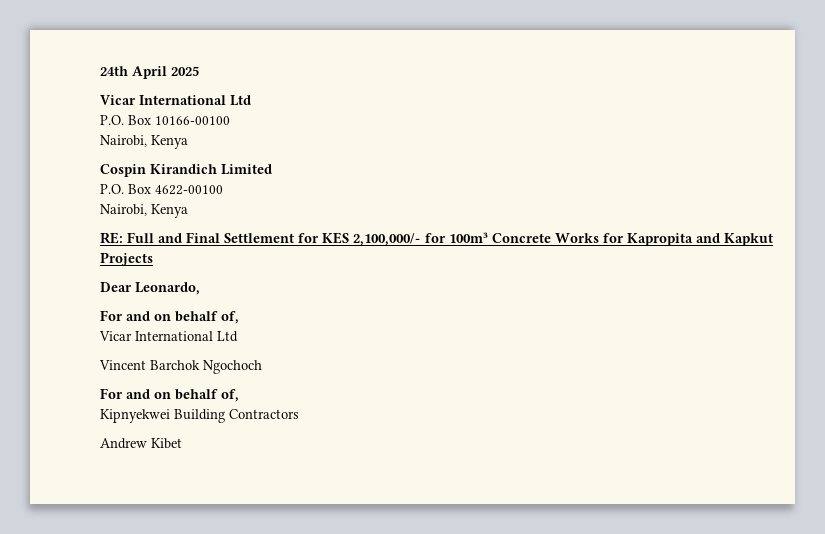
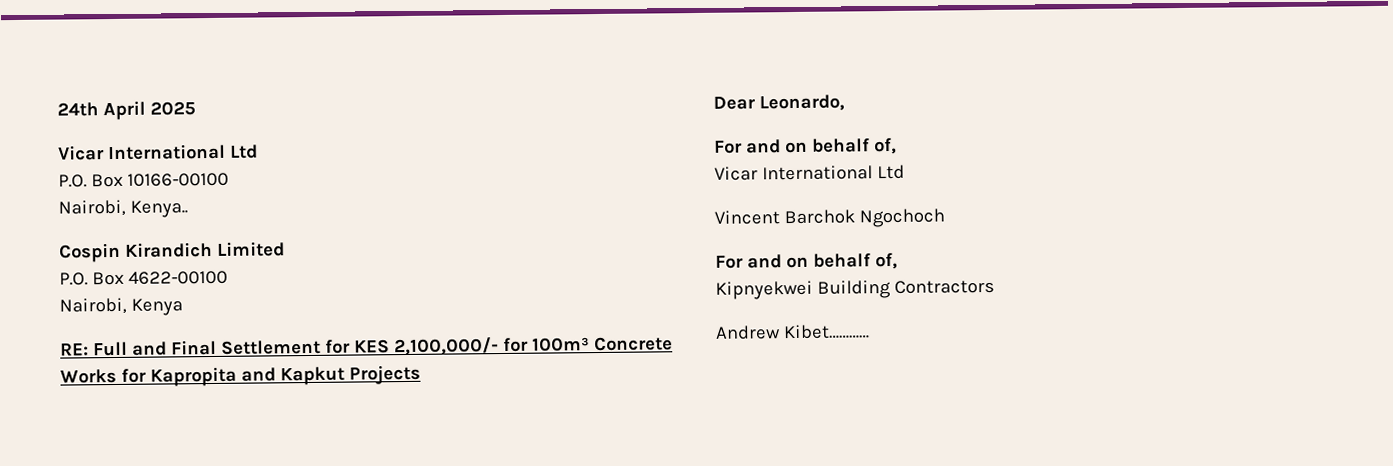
  P.O. Box 10166-00100
- Nairobi, Kenya
+ Nairobi, Kenya..
- Andrew Kibet
+ Andrew Kibet…………

